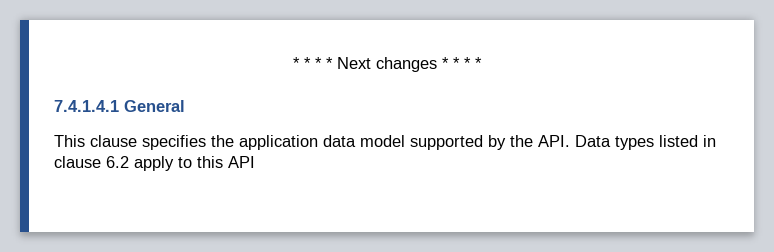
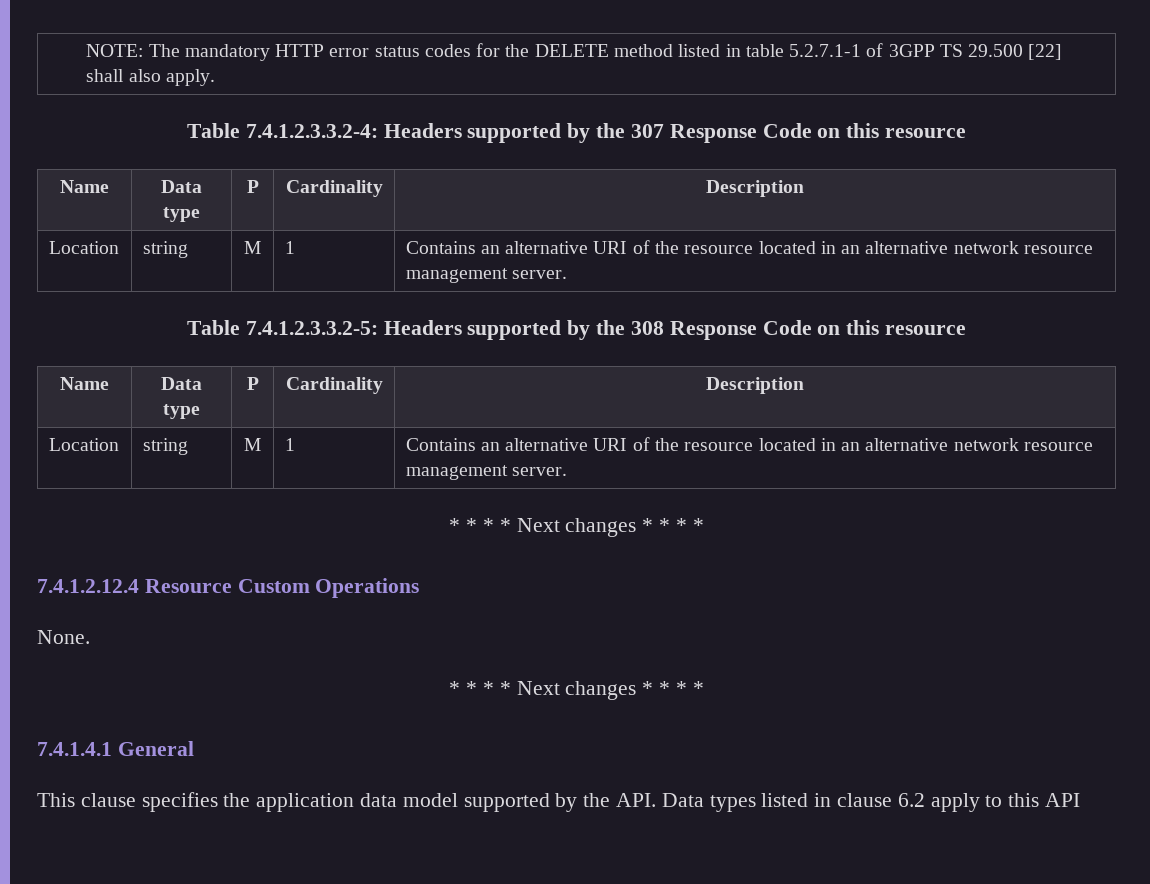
+ NOTE: The mandatory HTTP error status codes for the DELETE method listed in table 5.2.7.1-1 of 3GPP TS 29.500 [22] shall also apply.
+ Table 7.4.1.2.3.3.2-4: Headers supported by the 307 Response Code on this resource
+ Name | Data type | P | Cardinality | Description
+ Location | string | M | 1 | Contains an alternative URI of the resource located in an alternative network resource management server.
+ Table 7.4.1.2.3.3.2-5: Headers supported by the 308 Response Code on this resource
+ Name | Data type | P | Cardinality | Description
+ Location | string | M | 1 | Contains an alternative URI of the resource located in an alternative network resource management server.
+ * * * * Next changes * * * *
+ 7.4.1.2.12.4 Resource Custom Operations
+ None.

